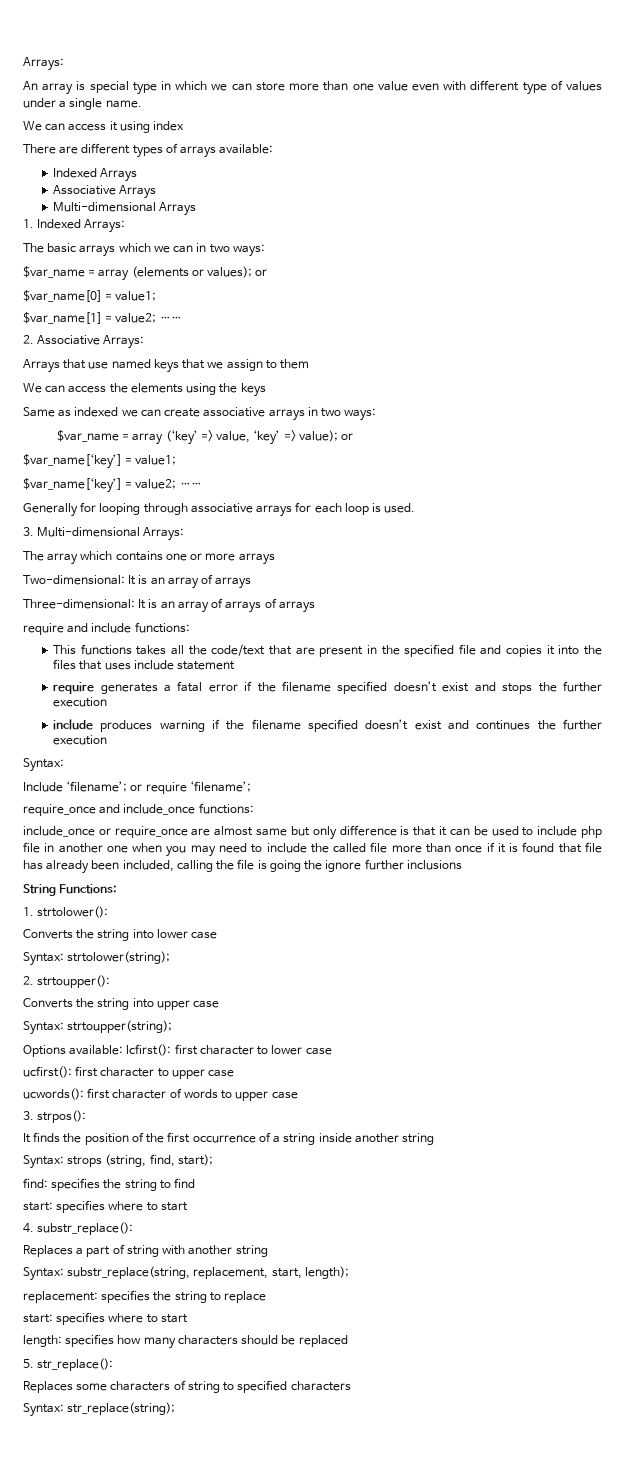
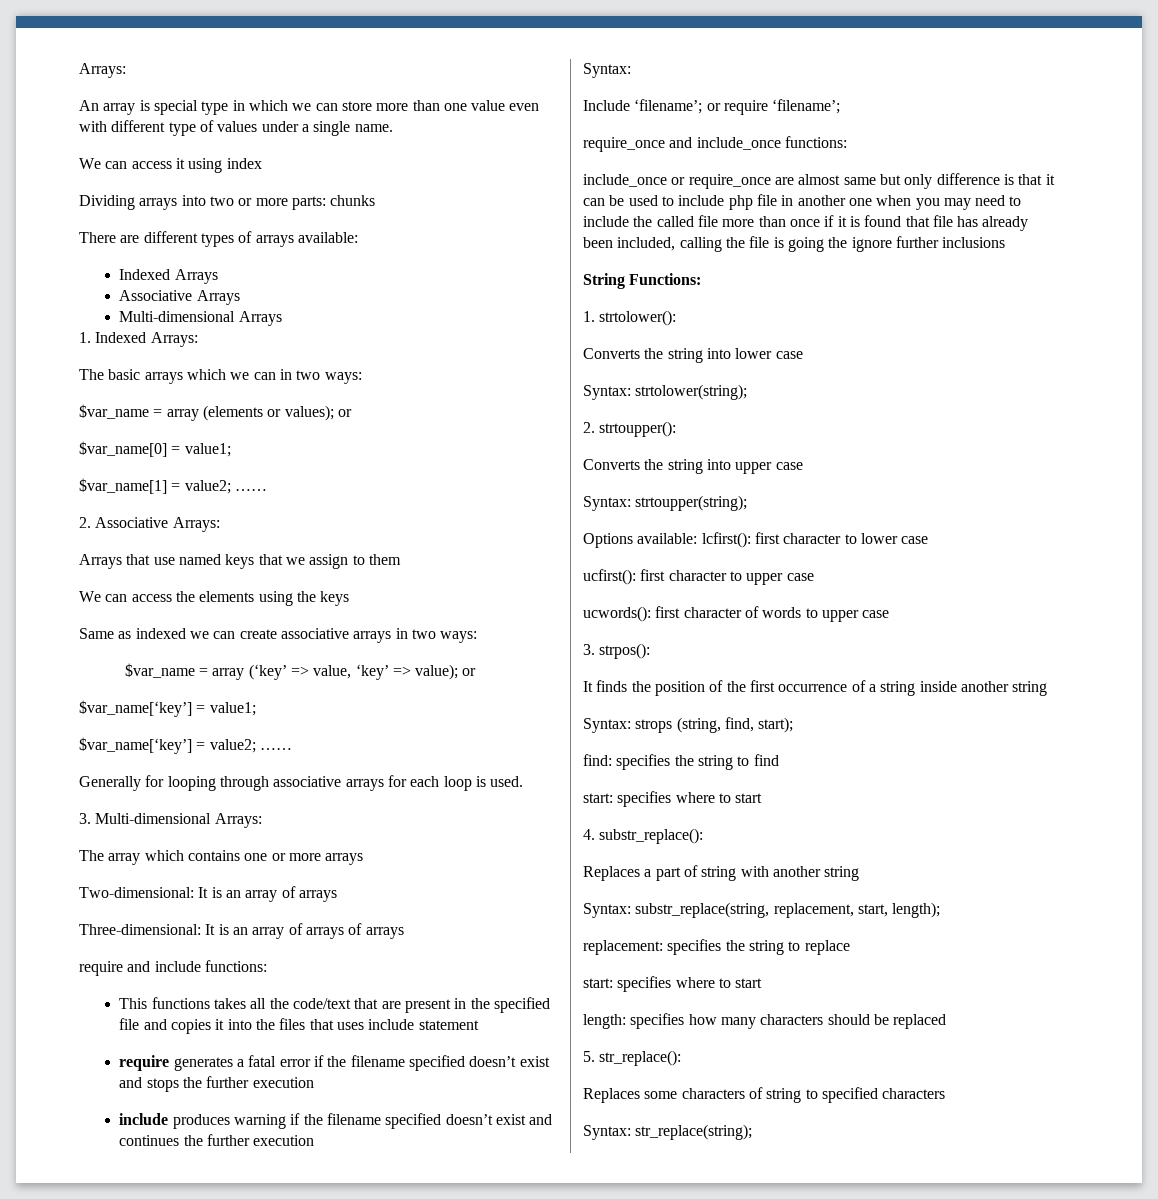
+ Dividing arrays into two or more parts: chunks

